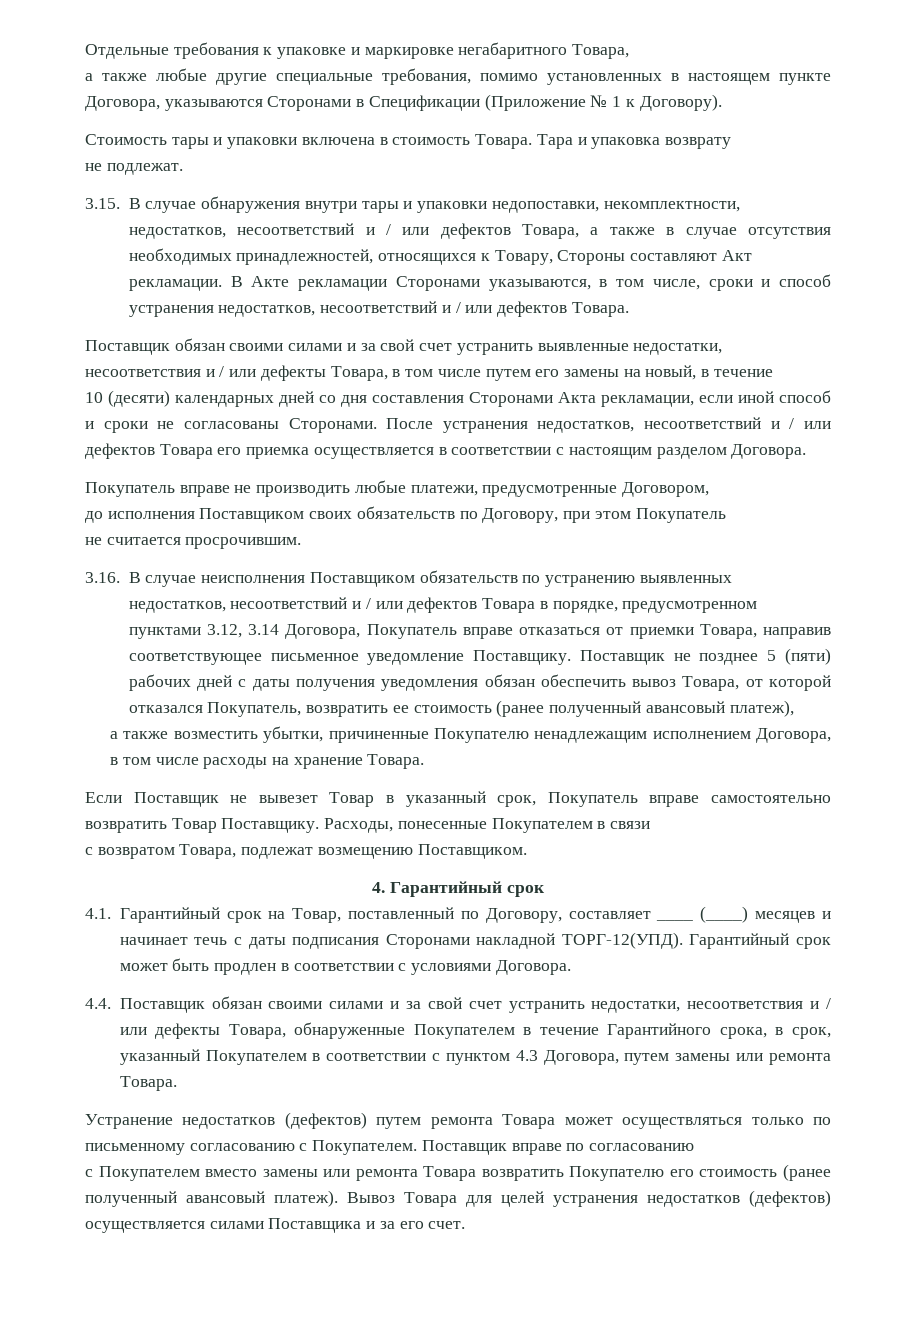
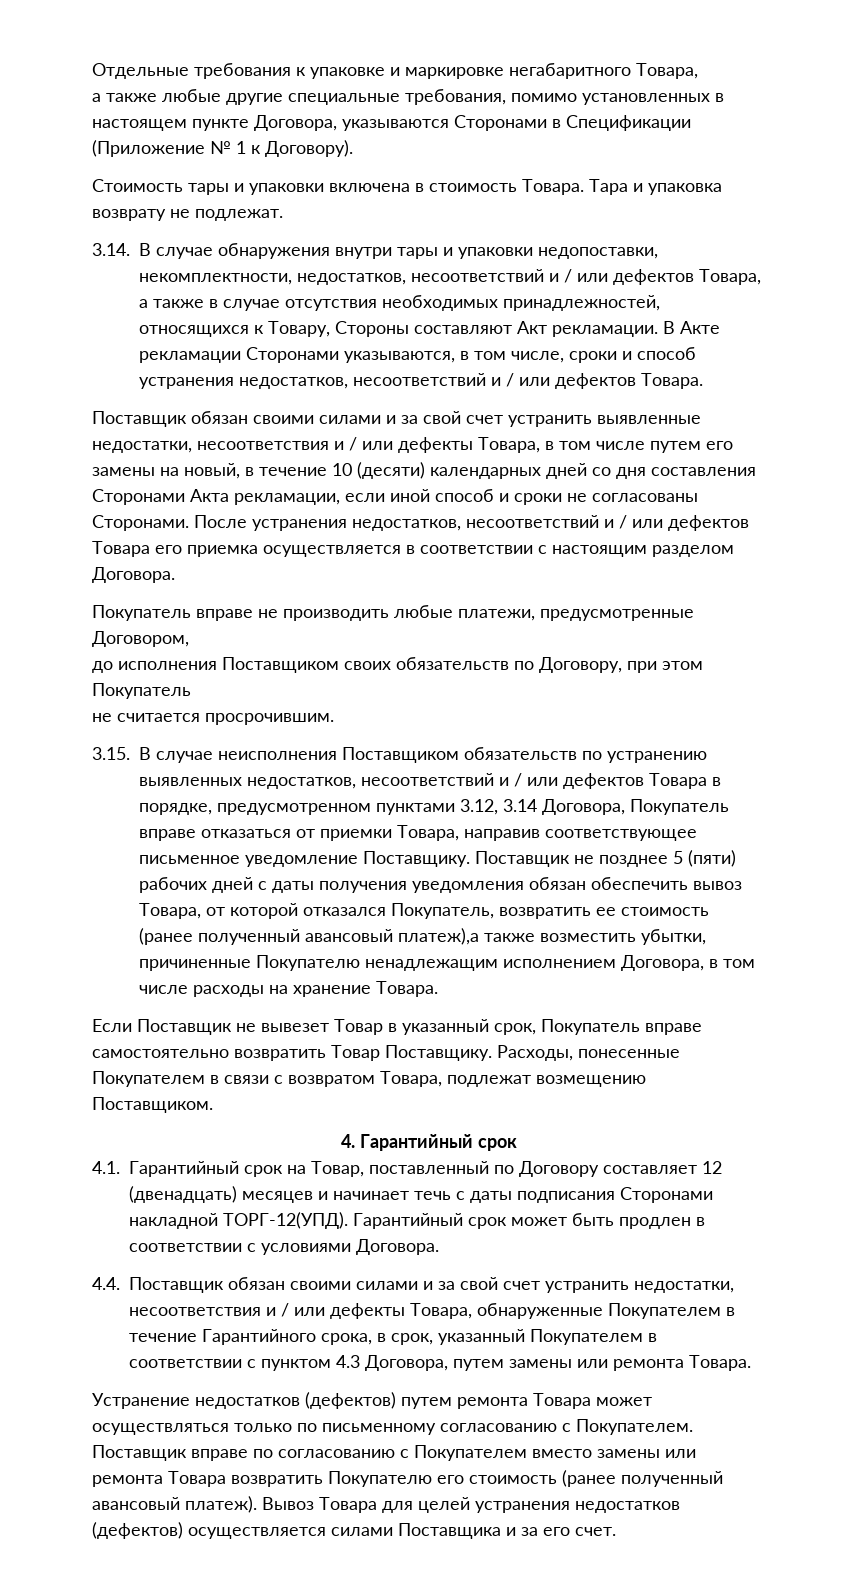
- Тара и упаковка возврату
- не подлежат.
+ Тара и упаковка возврату не подлежат.
- 3.15. В случае обнаружения внутри тары и упаковки недопоставки, некомплектности, недостатков, несоответствий и / или дефектов Товара, а также в случае отсутствия необходимых принадлежностей, относящихся к Товару, Стороны составляют Акт рекламации.
+ 3.14. В случае обнаружения внутри тары и упаковки недопоставки, некомплектности, недостатков, несоответствий и / или дефектов Товара, а также в случае отсутствия необходимых принадлежностей, относящихся к Товару, Стороны составляют Акт рекламации.
- Поставщик обязан своими силами и за свой счет устранить выявленные недостатки, несоответствия и / или дефекты Товара, в том числе путем его замены на новый, в течение
- 10 (десяти) календарных дней со дня составления Сторонами Акта рекламации, если иной способ и сроки не согласованы Сторонами.
+ Поставщик обязан своими силами и за свой счет устранить выявленные недостатки, несоответствия и / или дефекты Товара, в том числе путем его замены на новый, в течение 10 (десяти) календарных дней со дня составления Сторонами Акта рекламации, если иной способ и сроки не согласованы Сторонами.
- 3.16. В случае неисполнения Поставщиком обязательств по устранению выявленных недостатков, несоответствий и / или дефектов Товара в порядке, предусмотренном пунктами 3.12, 3.14 Договора, Покупатель вправе отказаться от приемки Товара, направив соответствующее письменное уведомление Поставщику.
+ 3.15. В случае неисполнения Поставщиком обязательств по устранению выявленных недостатков, несоответствий и / или дефектов Товара в порядке, предусмотренном пунктами 3.12, 3.14 Договора, Покупатель вправе отказаться от приемки Товара, направив соответствующее письменное уведомление Поставщику.
- Поставщик не позднее 5 (пяти) рабочих дней с даты получения уведомления обязан обеспечить вывоз Товара, от которой отказался Покупатель, возвратить ее стоимость (ранее полученный авансовый платеж),
- а также возместить убытки, причиненные Покупателю ненадлежащим исполнением Договора, в том числе расходы на хранение Товара.
+ Поставщик не позднее 5 (пяти) рабочих дней с даты получения уведомления обязан обеспечить вывоз Товара, от которой отказался Покупатель, возвратить ее стоимость (ранее полученный авансовый платеж),а также возместить убытки, причиненные Покупателю ненадлежащим исполнением Договора, в том числе расходы на хранение Товара.
- Расходы, понесенные Покупателем в связи
- с возвратом Товара, подлежат возмещению Поставщиком.
+ Расходы, понесенные Покупателем в связи с возвратом Товара, подлежат возмещению Поставщиком.
- 4.1. Гарантийный срок на Товар, поставленный по Договору, составляет ____ (____) месяцев и начинает течь с даты подписания Сторонами накладной ТОРГ-12(УПД).
+ 4.1. Гарантийный срок на Товар, поставленный по Договору составляет 12 (двенадцать) месяцев и начинает течь с даты подписания Сторонами накладной ТОРГ-12(УПД).
- Поставщик вправе по согласованию
- с Покупателем вместо замены или ремонта Товара возвратить Покупателю его стоимость (ранее полученный авансовый платеж).
+ Поставщик вправе по согласованию с Покупателем вместо замены или ремонта Товара возвратить Покупателю его стоимость (ранее полученный авансовый платеж).

